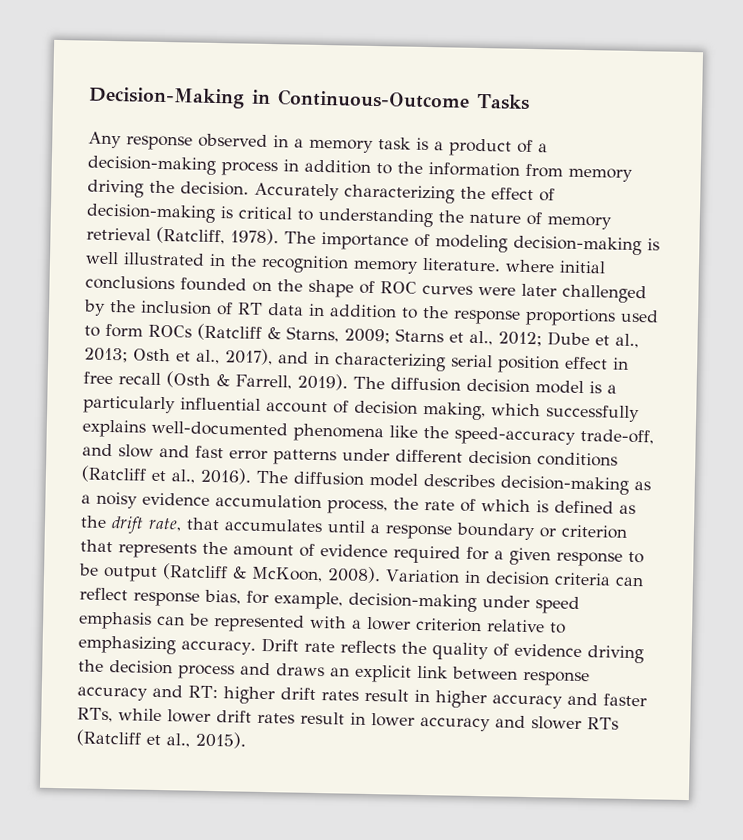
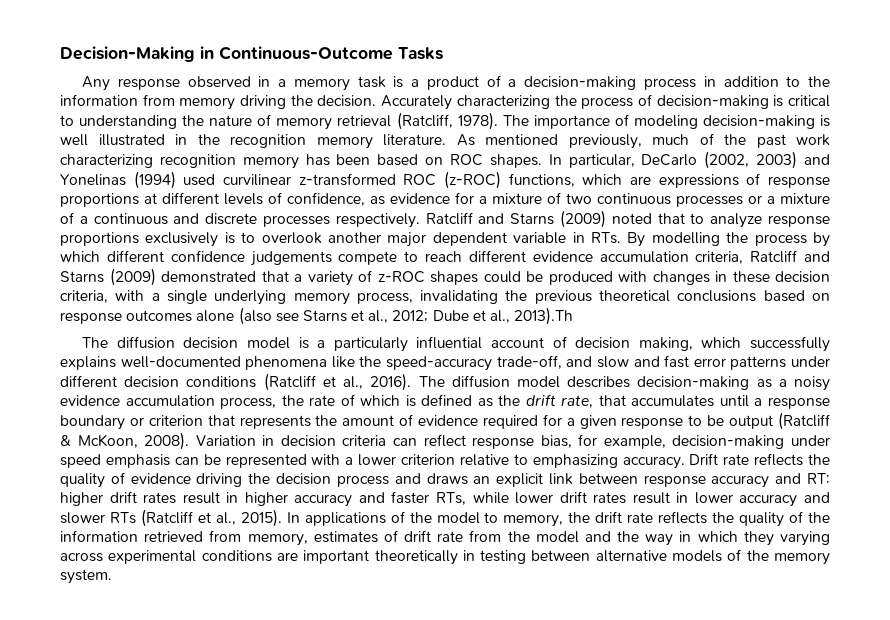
- Accurately characterizing the effect of decision-making is critical to understanding the nature of memory retrieval (Ratcliff, 1978).
+ Accurately characterizing the process of decision-making is critical to understanding the nature of memory retrieval (Ratcliff, 1978).
- The importance of modeling decision-making is well illustrated in the recognition memory literature. where initial conclusions founded on the shape of ROC curves were later challenged by the inclusion of RT data in addition to the response proportions used to form ROCs (Ratcliff & Starns, 2009; Starns et al., 2012; Dube et al., 2013; Osth et al., 2017), and in characterizing serial position effect in free recall (Osth & Farrell, 2019). The diffusion decision model is a particularly influential account of decision making, which successfully explains well-documented phenomena like the speed-accuracy trade-off, and slow and fast error patterns under different decision conditions (Ratcliff et al., 2016).
+ The importance of modeling decision-making is well illustrated in the recognition memory literature. As mentioned previously, much of the past work characterizing recognition memory has been based on ROC shapes. In particular, DeCarlo (2002, 2003) and Yonelinas (1994) used curvilinear z-transformed ROC (z-ROC) functions, which are expressions of response proportions at different levels of confidence, as evidence for a mixture of two continuous processes or a mixture of a continuous and discrete processes respectively. Ratcliff and Starns (2009) noted that to analyze response proportions exclusively is to overlook another major dependent variable in RTs. By modelling the process by which different confidence judgements compete to reach different evidence accumulation criteria, Ratcliff and Starns (2009) demonstrated that a variety of z-ROC shapes could be produced with changes in these decision criteria, with a single underlying memory process, invalidating the previous theoretical conclusions based on response outcomes alone (also see Starns et al., 2012; Dube et al., 2013).Th
+ The diffusion decision model is a particularly influential account of decision making, which successfully explains well-documented phenomena like the speed-accuracy trade-off, and slow and fast error patterns under different decision conditions (Ratcliff et al., 2016).
+ In applications of the model to memory, the drift rate reflects the quality of the information retrieved from memory, estimates of drift rate from the model and the way in which they varying across experimental conditions are important theoretically in testing between alternative models of the memory system.

